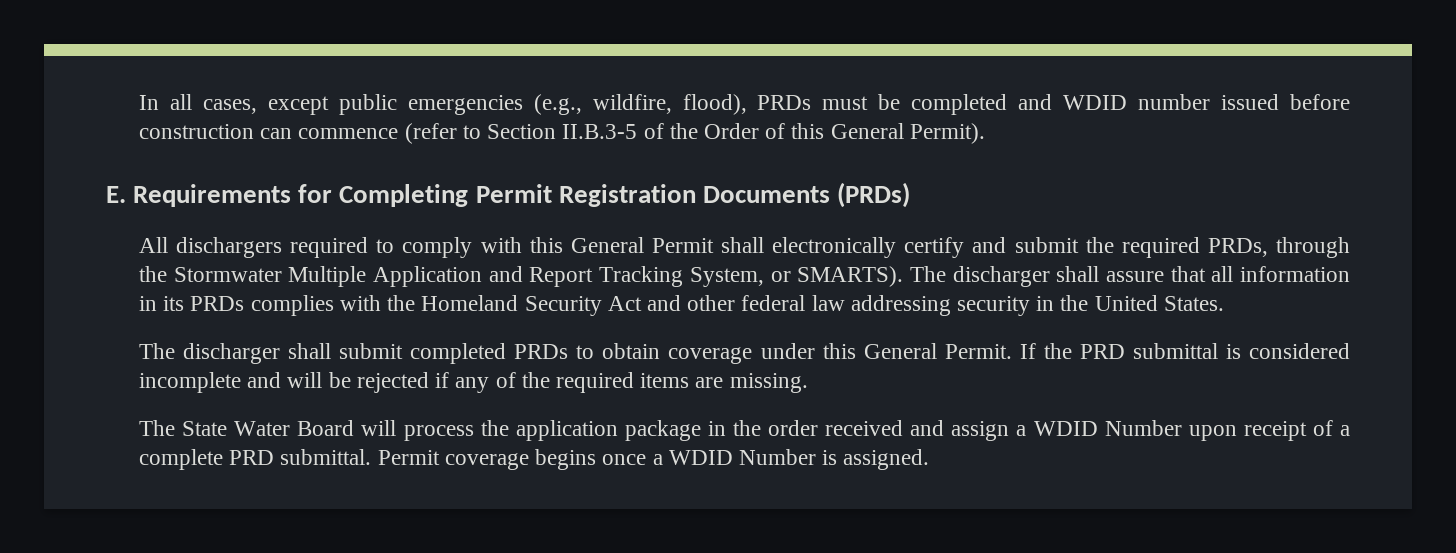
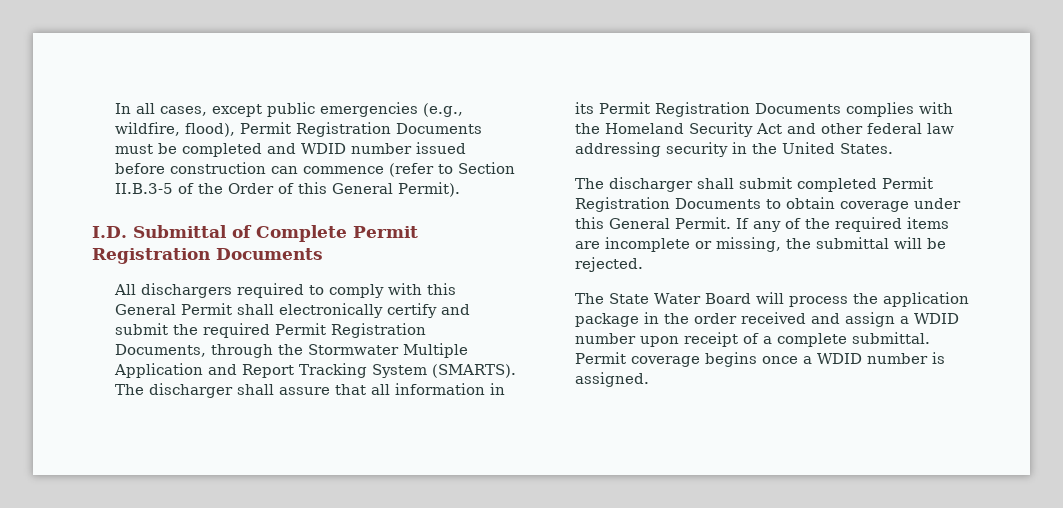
- In all cases, except public emergencies (e.g., wildfire, flood), PRDs must be completed and WDID number issued before construction can commence (refer to Section II.B.3-5 of the Order of this General Permit).
+ In all cases, except public emergencies (e.g., wildfire, flood), Permit Registration Documents must be completed and WDID number issued before construction can commence (refer to Section II.B.3-5 of the Order of this General Permit).
- E. Requirements for Completing Permit Registration Documents (PRDs)
+ I.D. Submittal of Complete Permit Registration Documents
- All dischargers required to comply with this General Permit shall electronically certify and submit the required PRDs, through the Stormwater Multiple Application and Report Tracking System, or SMARTS).
+ All dischargers required to comply with this General Permit shall electronically certify and submit the required Permit Registration Documents, through the Stormwater Multiple Application and Report Tracking System (SMARTS).
- The discharger shall assure that all information in its PRDs complies with the Homeland Security Act and other federal law addressing security in the United States.
+ The discharger shall assure that all information in its Permit Registration Documents complies with the Homeland Security Act and other federal law addressing security in the United States.
- The discharger shall submit completed PRDs to obtain coverage under this General Permit.
+ The discharger shall submit completed Permit Registration Documents to obtain coverage under this General Permit.
- If the PRD submittal is considered incomplete and will be rejected if any of the required items are missing.
+ If any of the required items are incomplete or missing, the submittal will be rejected.
- The State Water Board will process the application package in the order received and assign a WDID Number upon receipt of a complete PRD submittal.
+ The State Water Board will process the application package in the order received and assign a WDID number upon receipt of a complete submittal.
- Permit coverage begins once a WDID Number is assigned.
+ Permit coverage begins once a WDID number is assigned.

